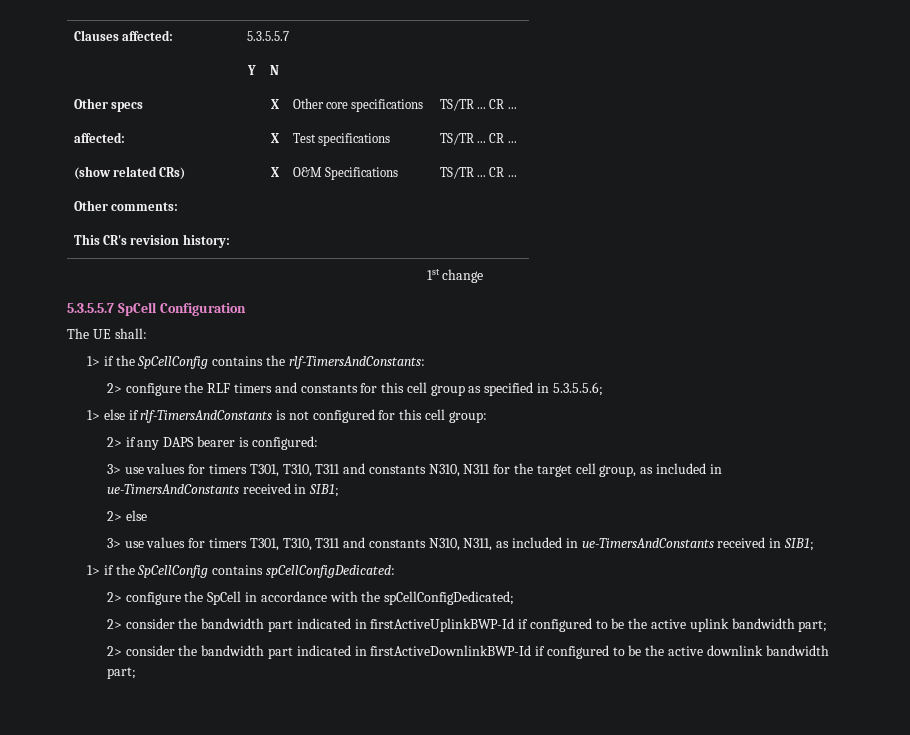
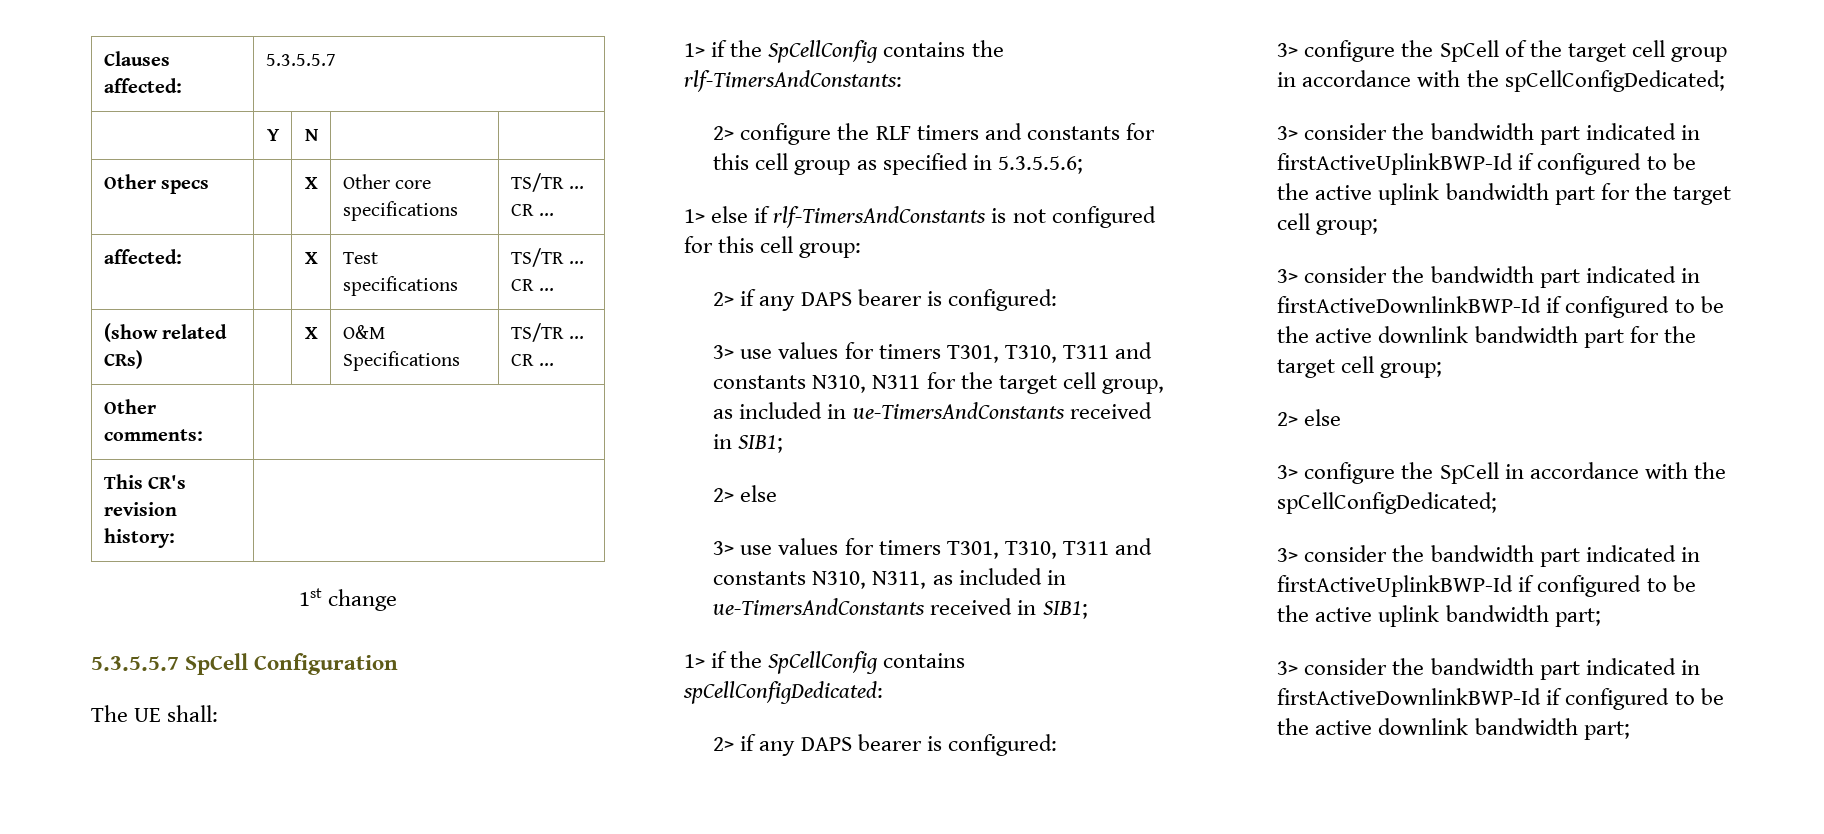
  1> if the SpCellConfig contains spCellConfigDedicated:
- 2> configure the SpCell in accordance with the spCellConfigDedicated;
+ 2> if any DAPS bearer is configured:
+ 3> configure the SpCell of the target cell group in accordance with the spCellConfigDedicated;
+ 3> consider the bandwidth part indicated in firstActiveUplinkBWP-Id if configured to be the active uplink bandwidth part for the target cell group;
+ 3> consider the bandwidth part indicated in firstActiveDownlinkBWP-Id if configured to be the active downlink bandwidth part for the target cell group;
+ 2> else
+ 3> configure the SpCell in accordance with the spCellConfigDedicated;
- 2> consider the bandwidth part indicated in firstActiveUplinkBWP-Id if configured to be the active uplink bandwidth part;
+ 3> consider the bandwidth part indicated in firstActiveUplinkBWP-Id if configured to be the active uplink bandwidth part;
- 2> consider the bandwidth part indicated in firstActiveDownlinkBWP-Id if configured to be the active downlink bandwidth part;
+ 3> consider the bandwidth part indicated in firstActiveDownlinkBWP-Id if configured to be the active downlink bandwidth part;

